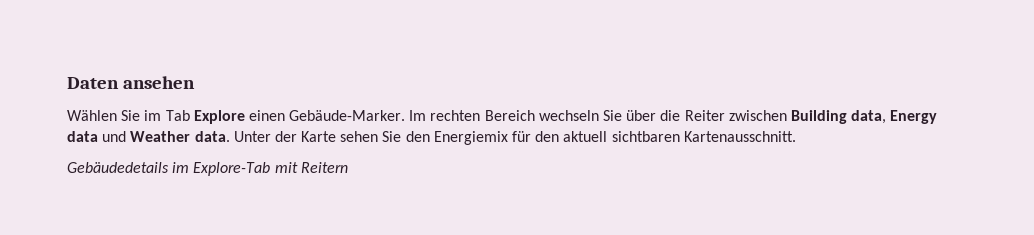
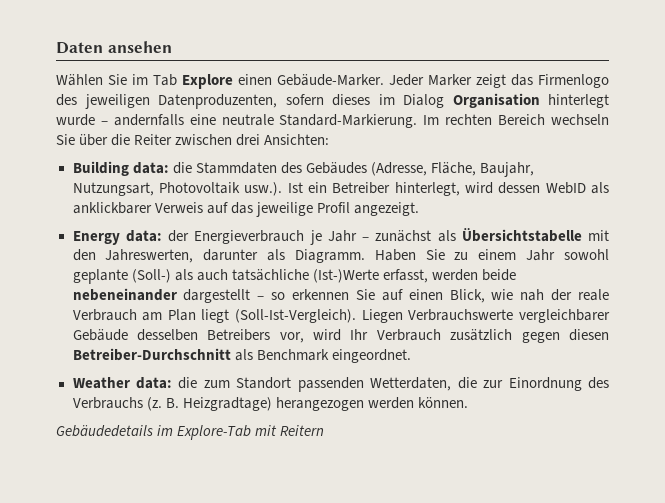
+ Jeder Marker zeigt das Firmenlogo des jeweiligen Datenproduzenten, sofern dieses im Dialog Organisation hinterlegt wurde – andernfalls eine neutrale Standard-Markierung.
- Im rechten Bereich wechseln Sie über die Reiter zwischen Building data, Energy data und Weather data. Unter der Karte sehen Sie den Energiemix für den aktuell sichtbaren Kartenausschnitt.
+ Im rechten Bereich wechseln Sie über die Reiter zwischen drei Ansichten:
+ Building data: die Stammdaten des Gebäudes (Adresse, Fläche, Baujahr, Nutzungsart, Photovoltaik usw.). Ist ein Betreiber hinterlegt, wird dessen WebID als anklickbarer Verweis auf das jeweilige Profil angezeigt.
+ Energy data: der Energieverbrauch je Jahr – zunächst als Übersichtstabelle mit den Jahreswerten, darunter als Diagramm. Haben Sie zu einem Jahr sowohl geplante (Soll-) als auch tatsächliche (Ist-)Werte erfasst, werden beide nebeneinander dargestellt – so erkennen Sie auf einen Blick, wie nah der reale Verbrauch am Plan liegt (Soll-Ist-Vergleich). Liegen Verbrauchswerte vergleichbarer Gebäude desselben Betreibers vor, wird Ihr Verbrauch zusätzlich gegen diesen Betreiber-Durchschnitt als Benchmark eingeordnet.
+ Weather data: die zum Standort passenden Wetterdaten, die zur Einordnung des Verbrauchs (z. B. Heizgradtage) herangezogen werden können.

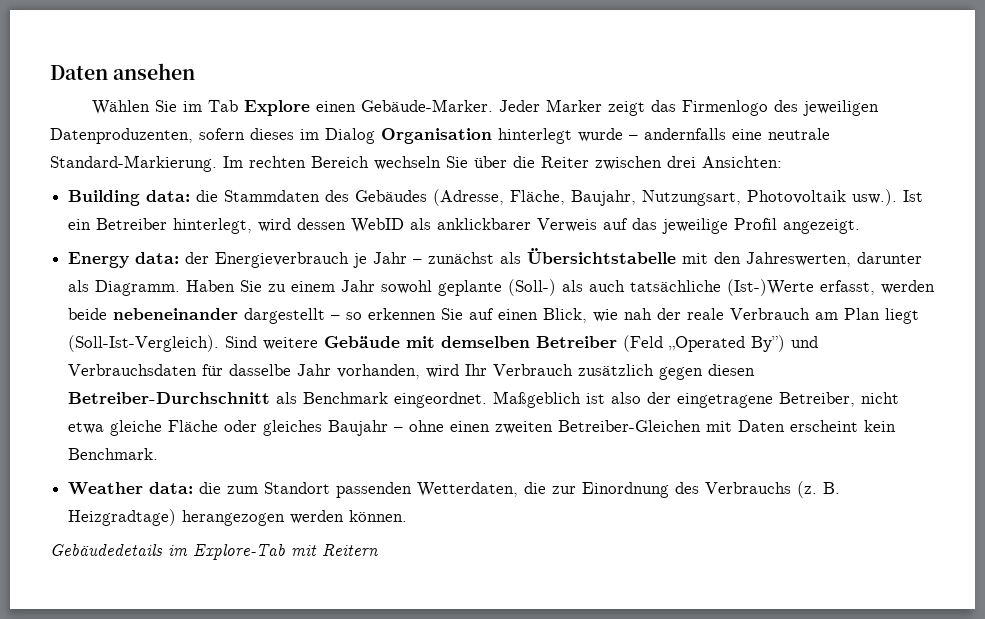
- Liegen Verbrauchswerte vergleichbarer Gebäude desselben Betreibers vor, wird Ihr Verbrauch zusätzlich gegen diesen Betreiber-Durchschnitt als Benchmark eingeordnet.
+ Sind weitere Gebäude mit demselben Betreiber (Feld „Operated By”) und Verbrauchsdaten für dasselbe Jahr vorhanden, wird Ihr Verbrauch zusätzlich gegen diesen Betreiber-Durchschnitt als Benchmark eingeordnet. Maßgeblich ist also der eingetragene Betreiber, nicht etwa gleiche Fläche oder gleiches Baujahr – ohne einen zweiten Betreiber-Gleichen mit Daten erscheint kein Benchmark.

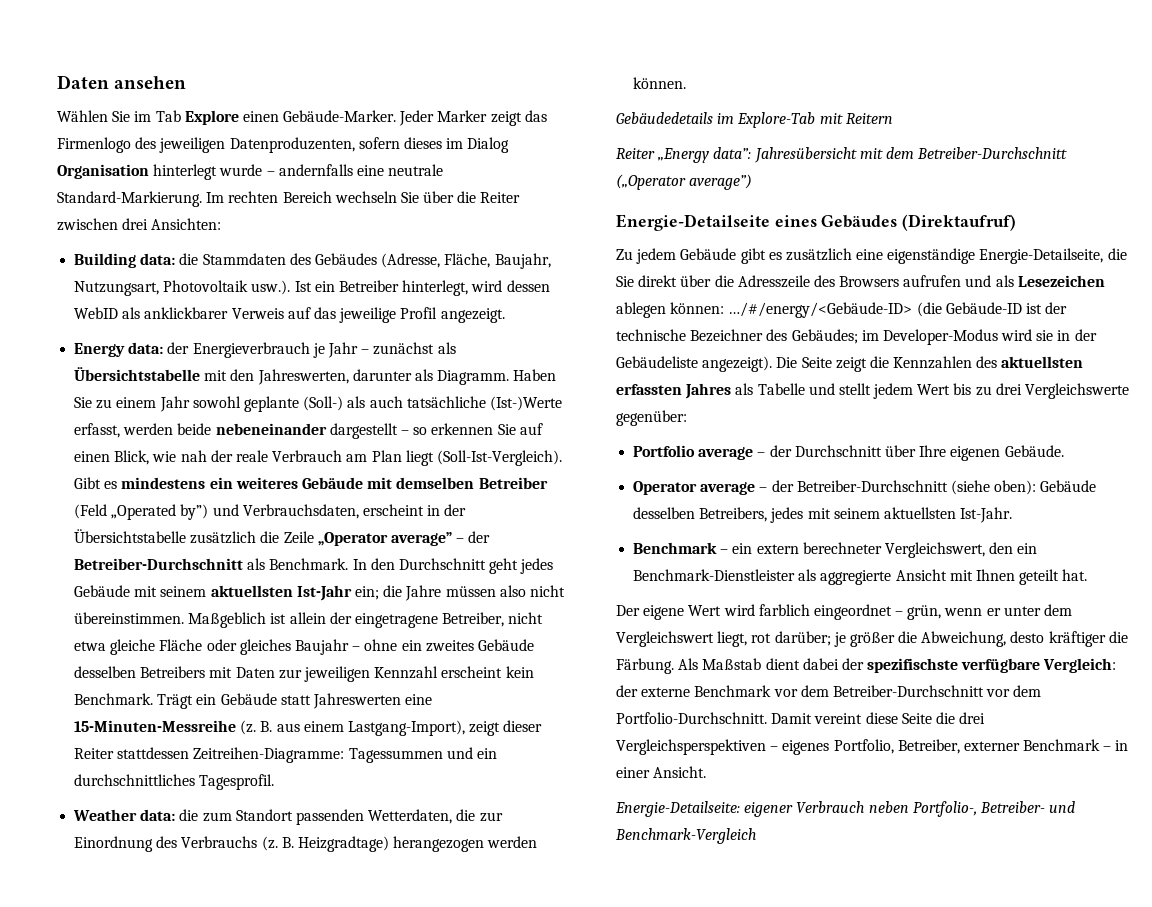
- Sind weitere Gebäude mit demselben Betreiber (Feld „Operated By”) und Verbrauchsdaten für dasselbe Jahr vorhanden, wird Ihr Verbrauch zusätzlich gegen diesen Betreiber-Durchschnitt als Benchmark eingeordnet.
+ Gibt es mindestens ein weiteres Gebäude mit demselben Betreiber (Feld „Operated by”) und Verbrauchsdaten, erscheint in der Übersichtstabelle zusätzlich die Zeile „Operator average” – der Betreiber-Durchschnitt als Benchmark. In den Durchschnitt geht jedes Gebäude mit seinem aktuellsten Ist-Jahr ein; die Jahre müssen also nicht übereinstimmen.
- Maßgeblich ist also der eingetragene Betreiber, nicht etwa gleiche Fläche oder gleiches Baujahr – ohne einen zweiten Betreiber-Gleichen mit Daten erscheint kein Benchmark.
+ Maßgeblich ist allein der eingetragene Betreiber, nicht etwa gleiche Fläche oder gleiches Baujahr – ohne ein zweites Gebäude desselben Betreibers mit Daten zur jeweiligen Kennzahl erscheint kein Benchmark. Trägt ein Gebäude statt Jahreswerten eine 15-Minuten-Messreihe (z. B. aus einem Lastgang-Import), zeigt dieser Reiter stattdessen Zeitreihen-Diagramme: Tagessummen und ein durchschnittliches Tagesprofil.
+ Reiter „Energy data”: Jahresübersicht mit dem Betreiber-Durchschnitt („Operator average”)
+ Energie-Detailseite eines Gebäudes (Direktaufruf)
+ Zu jedem Gebäude gibt es zusätzlich eine eigenständige Energie-Detailseite, die Sie direkt über die Adresszeile des Browsers aufrufen und als Lesezeichen ablegen können: …/#/energy/<Gebäude-ID> (die Gebäude-ID ist der technische Bezeichner des Gebäudes; im Developer-Modus wird sie in der Gebäudeliste angezeigt). Die Seite zeigt die Kennzahlen des aktuellsten erfassten Jahres als Tabelle und stellt jedem Wert bis zu drei Vergleichswerte gegenüber:
+ Portfolio average – der Durchschnitt über Ihre eigenen Gebäude.
+ Operator average – der Betreiber-Durchschnitt (siehe oben): Gebäude desselben Betreibers, jedes mit seinem aktuellsten Ist-Jahr.
+ Benchmark – ein extern berechneter Vergleichswert, den ein Benchmark-Dienstleister als aggregierte Ansicht mit Ihnen geteilt hat.
+ Der eigene Wert wird farblich eingeordnet – grün, wenn er unter dem Vergleichswert liegt, rot darüber; je größer die Abweichung, desto kräftiger die Färbung. Als Maßstab dient dabei der spezifischste verfügbare Vergleich: der externe Benchmark vor dem Betreiber-Durchschnitt vor dem Portfolio-Durchschnitt. Damit vereint diese Seite die drei Vergleichsperspektiven – eigenes Portfolio, Betreiber, externer Benchmark – in einer Ansicht.
+ Energie-Detailseite: eigener Verbrauch neben Portfolio-, Betreiber- und Benchmark-Vergleich

